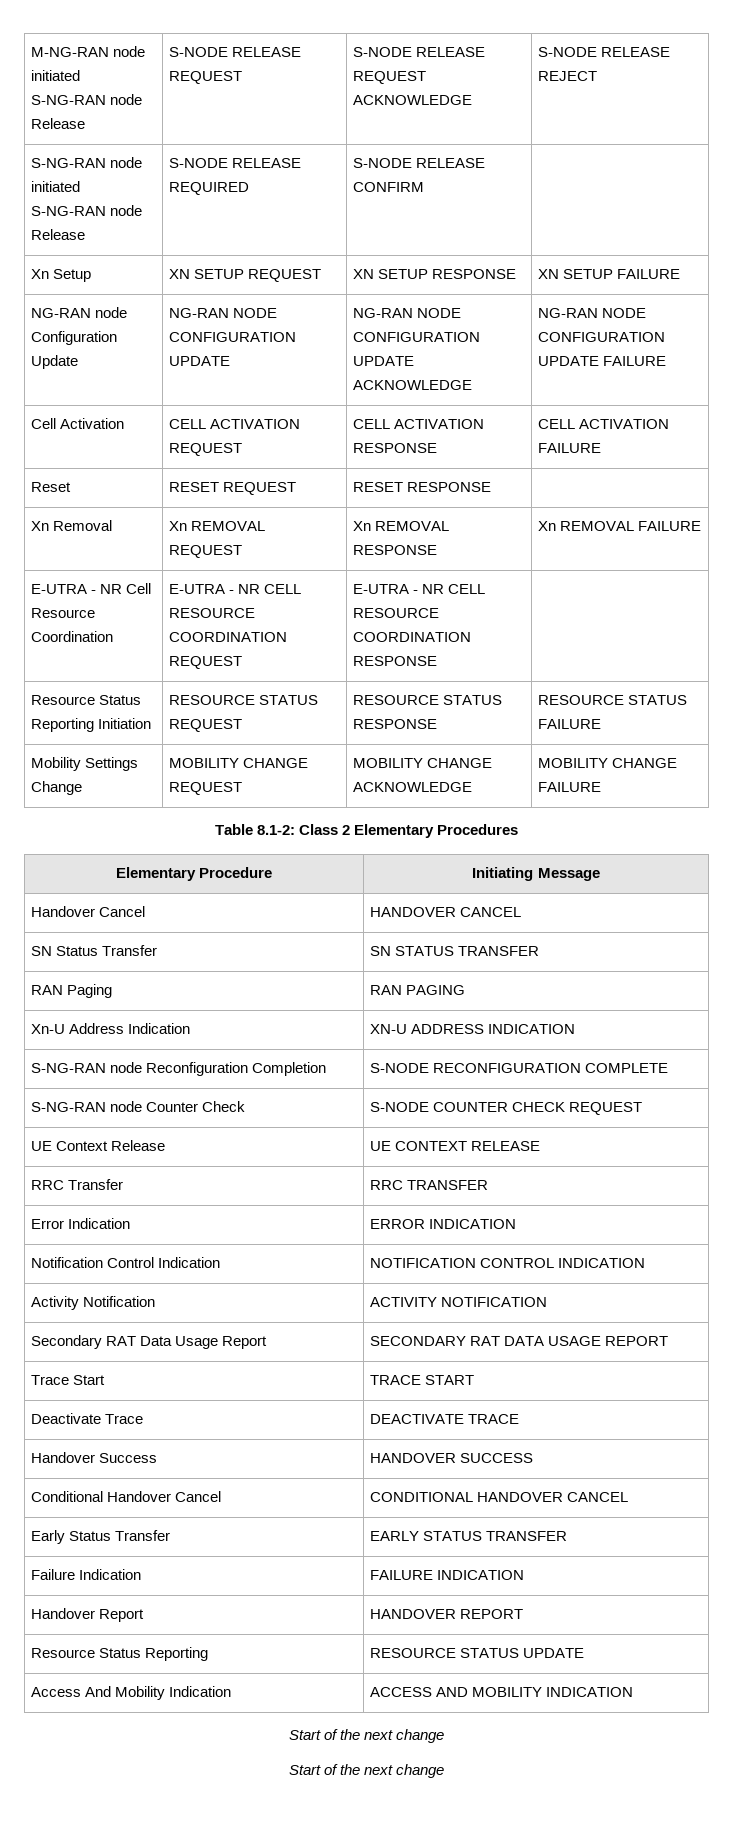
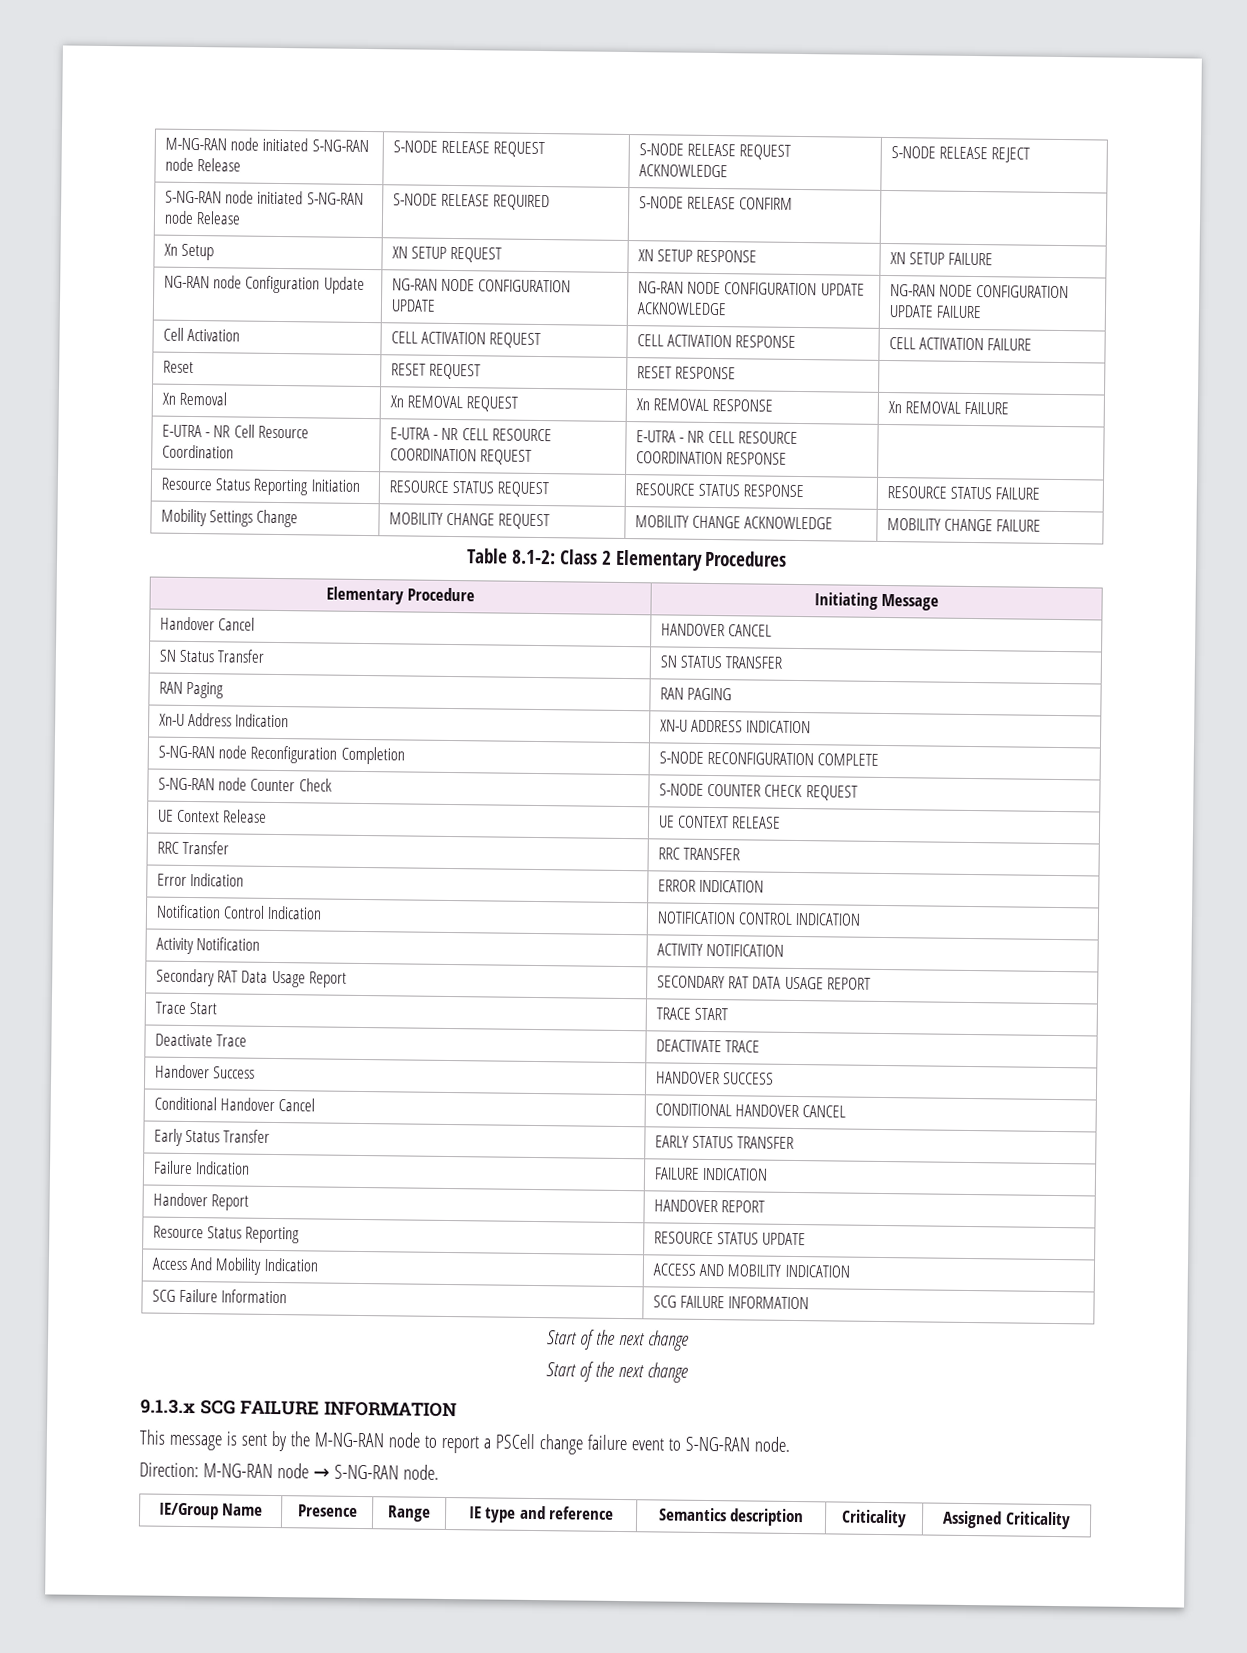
+ SCG Failure Information | SCG FAILURE INFORMATION
+ 9.1.3.x SCG FAILURE INFORMATION
+ This message is sent by the M-NG-RAN node to report a PSCell change failure event to S-NG-RAN node.
+ Direction: M-NG-RAN node → S-NG-RAN node.
+ IE/Group Name | Presence | Range | IE type and reference | Semantics description | Criticality | Assigned Criticality

